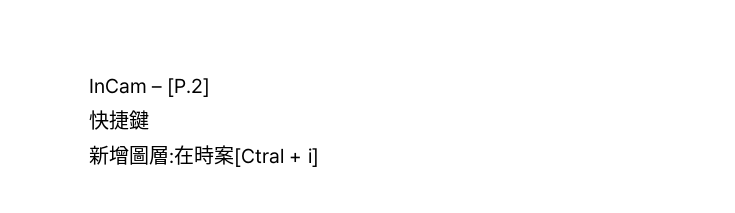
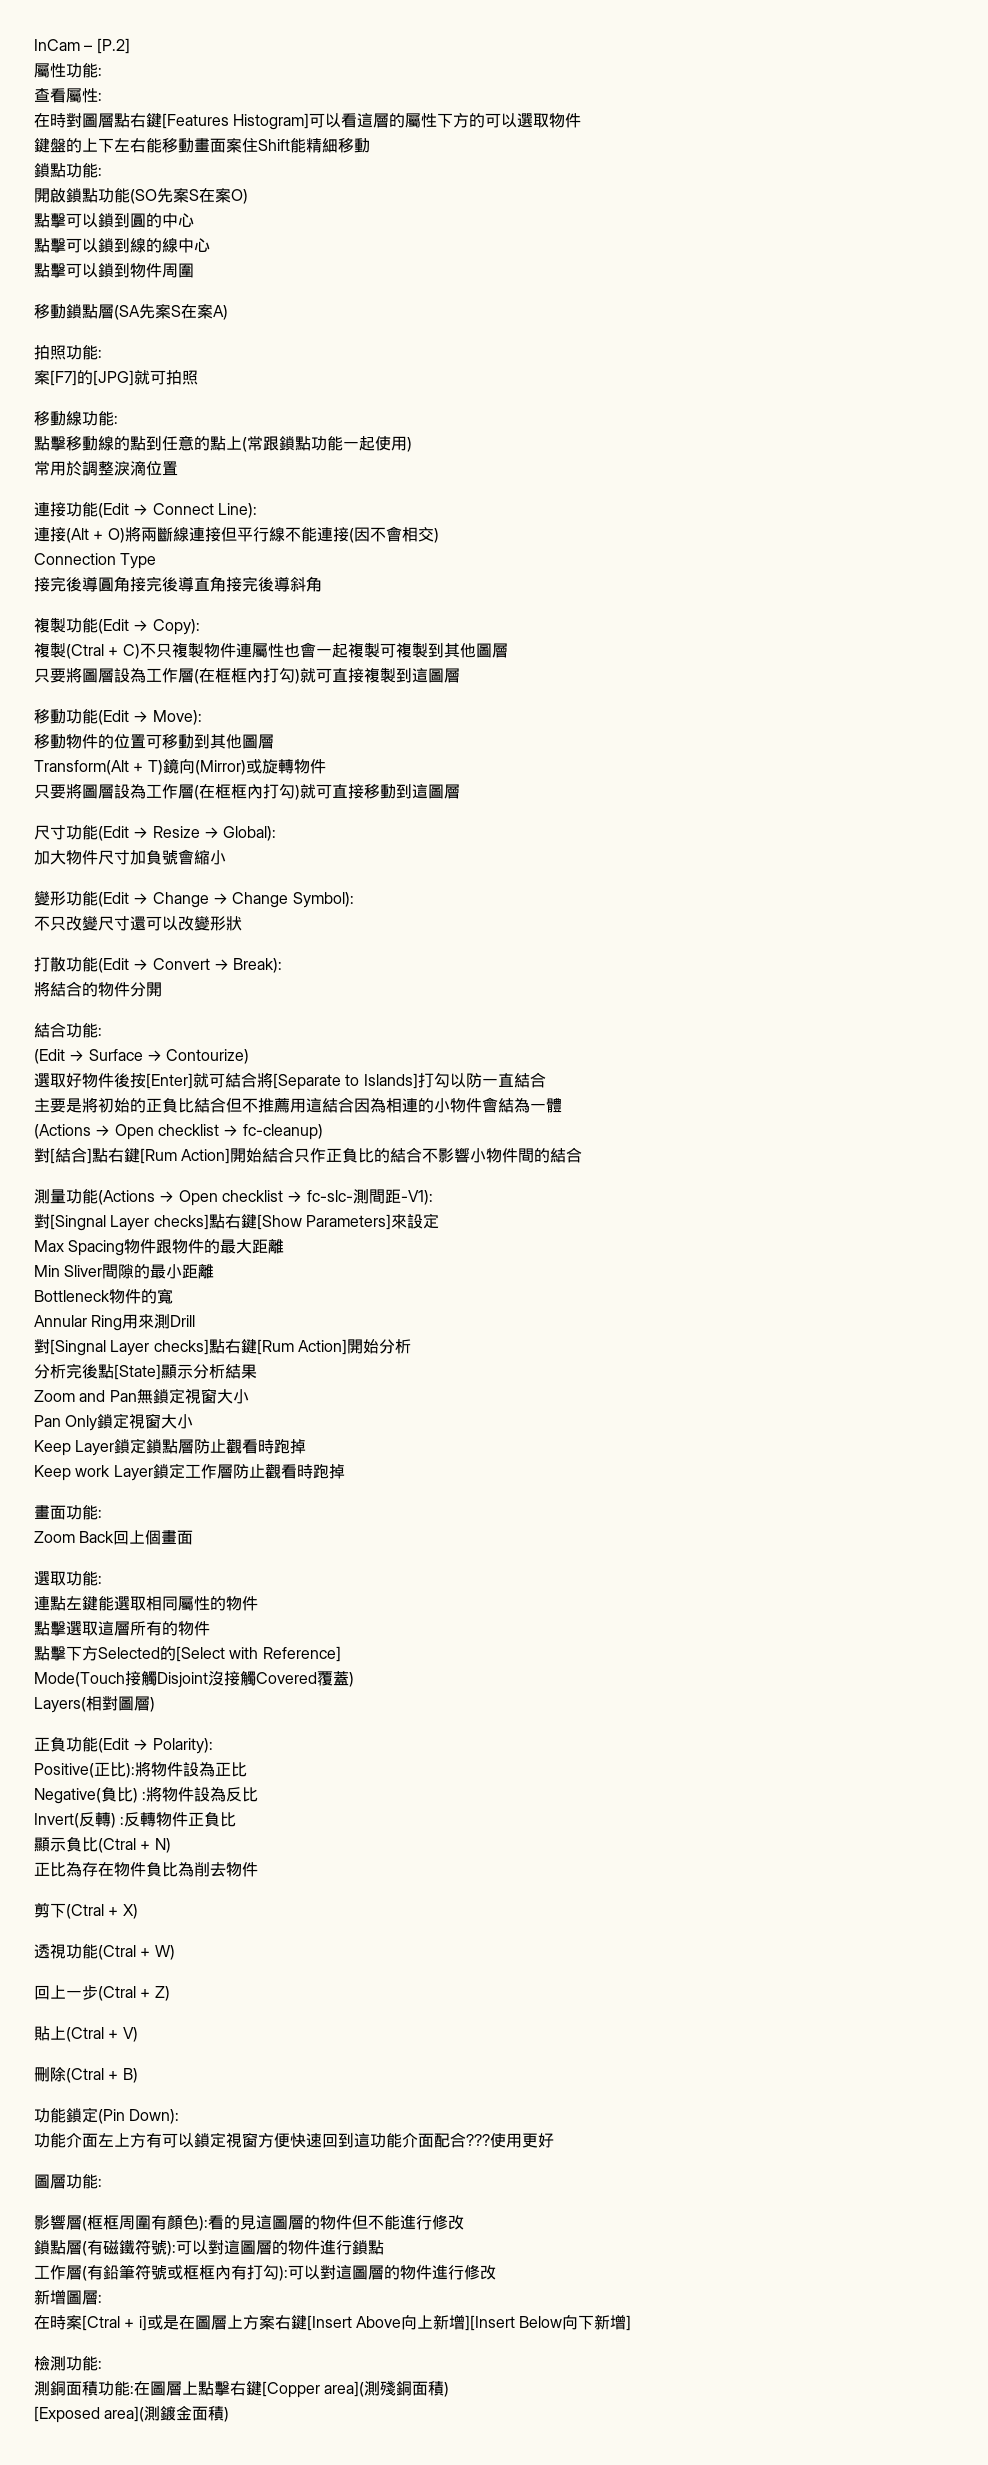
- 快捷鍵
+ 屬性功能:
+ 查看屬性:
+ 在時對圖層點右鍵[Features Histogram]可以看這層的屬性下方的可以選取物件
+ 鍵盤的上下左右能移動畫面案住Shift能精細移動
+ 鎖點功能:
+ 開啟鎖點功能(SO先案S在案O)
+ 點擊可以鎖到圓的中心
+ 點擊可以鎖到線的線中心
+ 點擊可以鎖到物件周圍
+ 移動鎖點層(SA先案S在案A)
+ 拍照功能:
+ 案[F7]的[JPG]就可拍照
+ 移動線功能:
+ 點擊移動線的點到任意的點上(常跟鎖點功能一起使用)
+ 常用於調整淚滴位置
+ 連接功能(Edit → Connect Line):
+ 連接(Alt + O)將兩斷線連接但平行線不能連接(因不會相交)
+ Connection Type
+ 接完後導圓角接完後導直角接完後導斜角
+ 複製功能(Edit → Copy):
+ 複製(Ctral + C)不只複製物件連屬性也會一起複製可複製到其他圖層
+ 只要將圖層設為工作層(在框框內打勾)就可直接複製到這圖層
+ 移動功能(Edit → Move):
+ 移動物件的位置可移動到其他圖層
+ Transform(Alt + T)鏡向(Mirror)或旋轉物件
+ 只要將圖層設為工作層(在框框內打勾)就可直接移動到這圖層
+ 尺寸功能(Edit → Resize → Global):
+ 加大物件尺寸加負號會縮小
+ 變形功能(Edit → Change → Change Symbol):
+ 不只改變尺寸還可以改變形狀
+ 打散功能(Edit → Convert → Break):
+ 將結合的物件分開
+ 結合功能:
+ (Edit → Surface → Contourize)
+ 選取好物件後按[Enter]就可結合將[Separate to Islands]打勾以防一直結合
+ 主要是將初始的正負比結合但不推薦用這結合因為相連的小物件會結為一體
+ (Actions → Open checklist → fc-cleanup)
+ 對[結合]點右鍵[Rum Action]開始結合只作正負比的結合不影響小物件間的結合
+ 測量功能(Actions → Open checklist → fc-slc-測間距-V1):
+ 對[Singnal Layer checks]點右鍵[Show Parameters]來設定
+ Max Spacing物件跟物件的最大距離
+ Min Sliver間隙的最小距離
+ Bottleneck物件的寬
+ Annular Ring用來測Drill
+ 對[Singnal Layer checks]點右鍵[Rum Action]開始分析
+ 分析完後點[State]顯示分析結果
+ Zoom and Pan無鎖定視窗大小
+ Pan Only鎖定視窗大小
+ Keep Layer鎖定鎖點層防止觀看時跑掉
+ Keep work Layer鎖定工作層防止觀看時跑掉
+ 畫面功能:
+ Zoom Back回上個畫面
+ 選取功能:
+ 連點左鍵能選取相同屬性的物件
+ 點擊選取這層所有的物件
+ 點擊下方Selected的[Select with Reference]
+ Mode(Touch接觸Disjoint沒接觸Covered覆蓋)
+ Layers(相對圖層)
+ 正負功能(Edit → Polarity):
+ Positive(正比):將物件設為正比
+ Negative(負比) :將物件設為反比
+ Invert(反轉) :反轉物件正負比
+ 顯示負比(Ctral + N)
+ 正比為存在物件負比為削去物件
+ 剪下(Ctral + X)
+ 透視功能(Ctral + W)
+ 回上一步(Ctral + Z)
+ 貼上(Ctral + V)
+ 刪除(Ctral + B)
+ 功能鎖定(Pin Down):
+ 功能介面左上方有可以鎖定視窗方便快速回到這功能介面配合???使用更好
+ 圖層功能:
+ 影響層(框框周圍有顏色):看的見這圖層的物件但不能進行修改
+ 鎖點層(有磁鐵符號):可以對這圖層的物件進行鎖點
+ 工作層(有鉛筆符號或框框內有打勾):可以對這圖層的物件進行修改
- 新增圖層:在時案[Ctral + i]
+ 新增圖層:
+ 在時案[Ctral + i]或是在圖層上方案右鍵[Insert Above向上新增][Insert Below向下新增]
+ 檢測功能:
+ 測銅面積功能:在圖層上點擊右鍵[Copper area](測殘銅面積)
+ [Exposed area](測鍍金面積)

